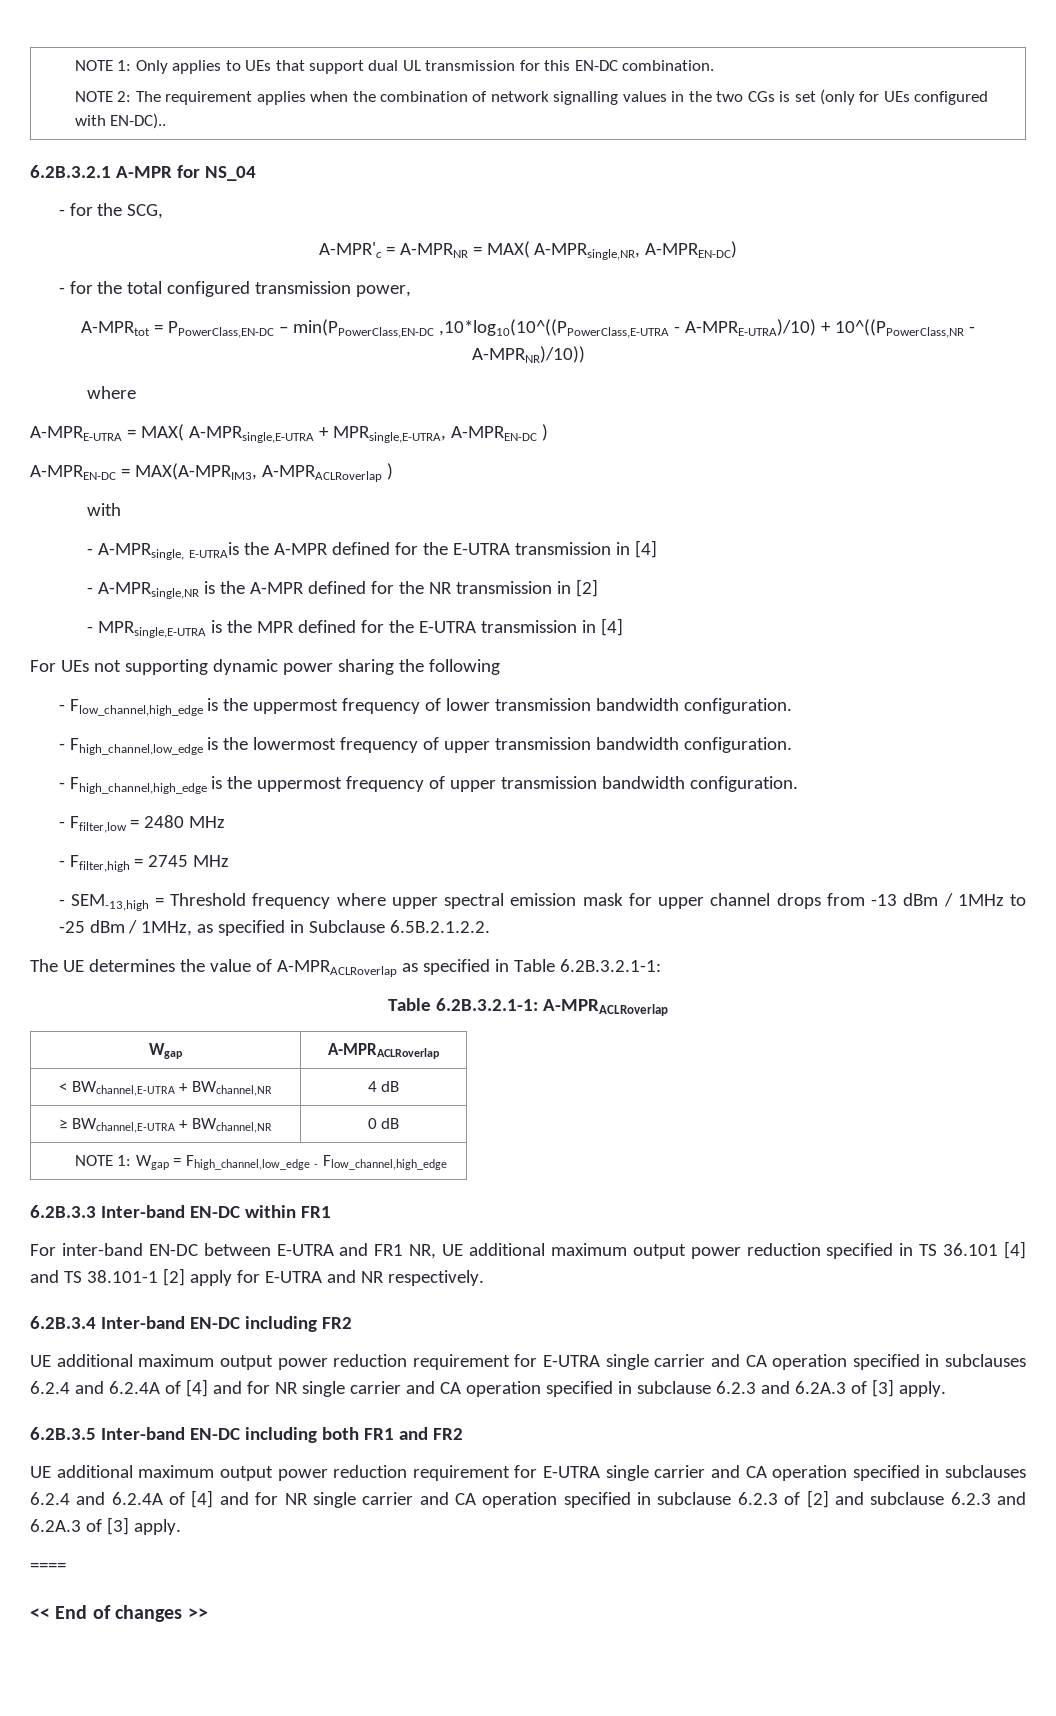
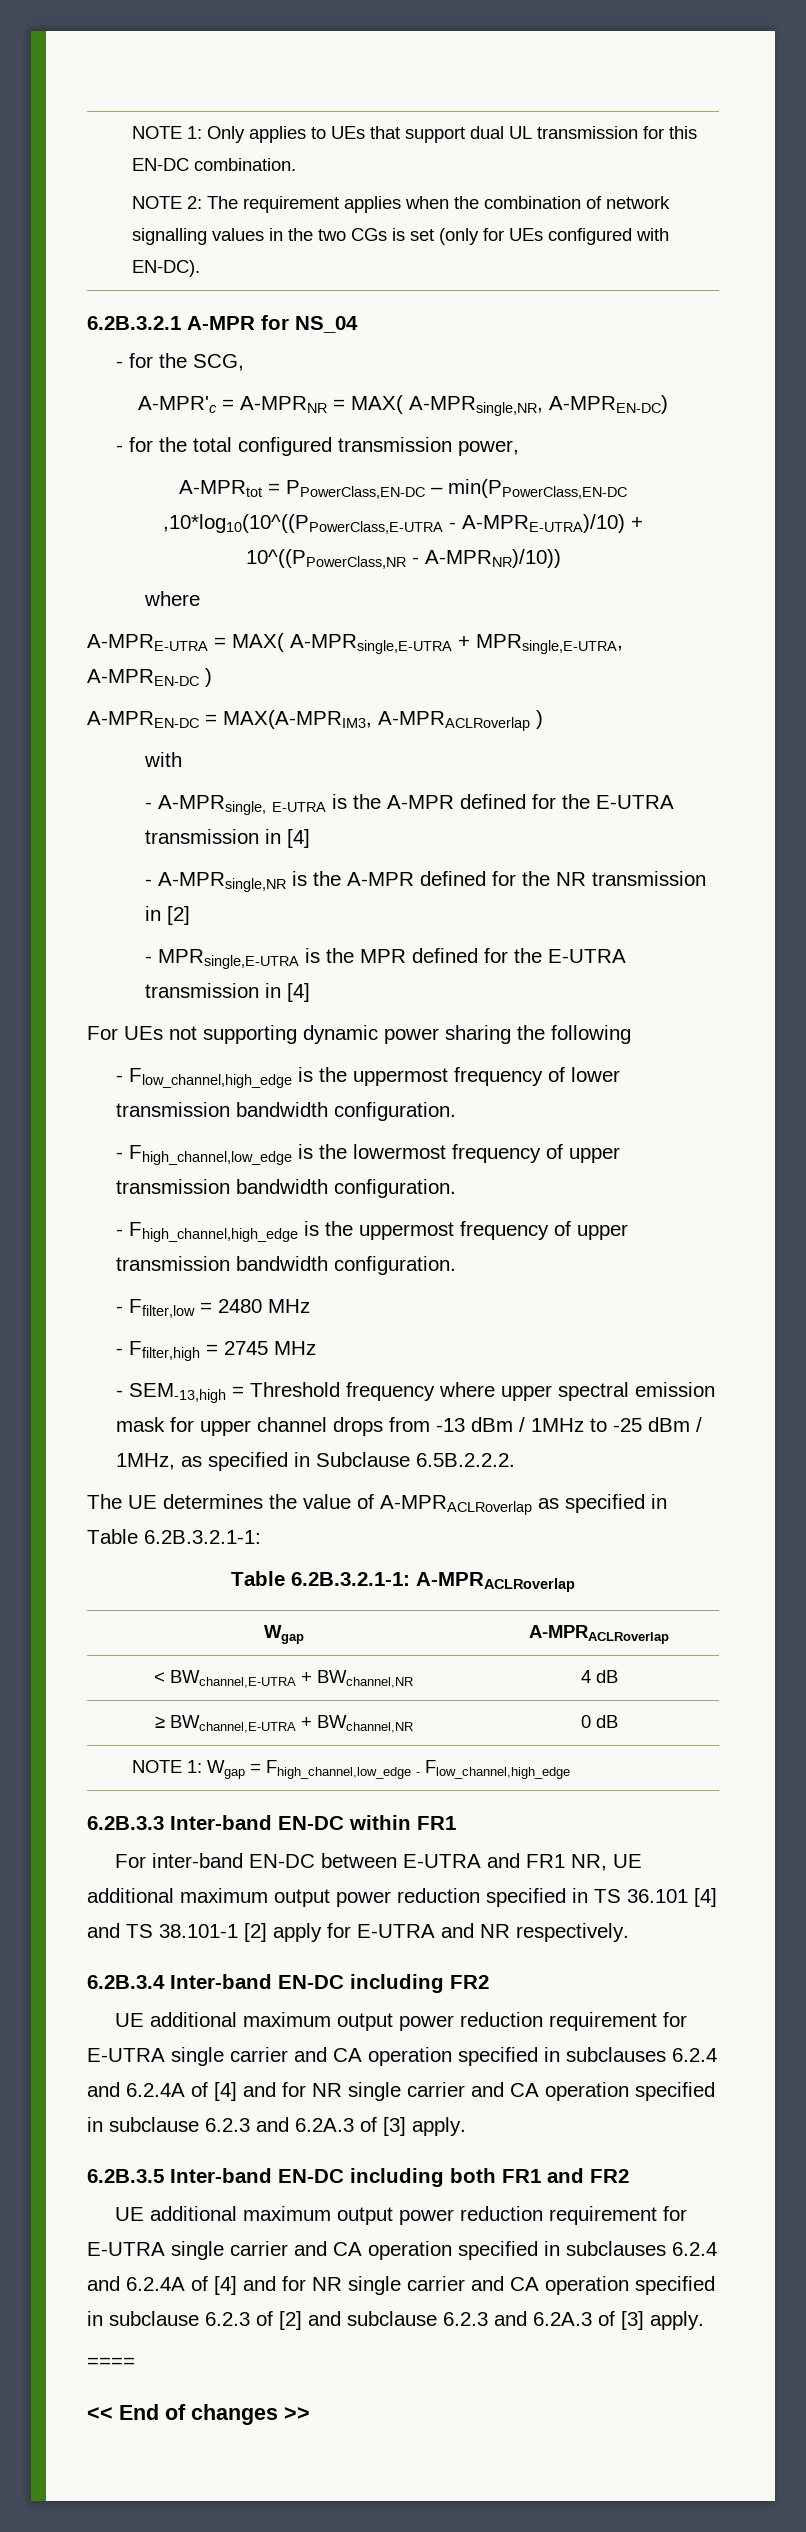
  NOTE 1: Only applies to UEs that support dual UL transmission for this EN-DC combination.
- NOTE 2: The requirement applies when the combination of network signalling values in the two CGs is set (only for UEs configured with EN-DC)..
+ NOTE 2: The requirement applies when the combination of network signalling values in the two CGs is set (only for UEs configured with EN-DC).
- - A-MPRsingle, E-UTRAis the A-MPR defined for the E-UTRA transmission in [4]
+ - A-MPRsingle, E-UTRA is the A-MPR defined for the E-UTRA transmission in [4]
- - SEM-13,high = Threshold frequency where upper spectral emission mask for upper channel drops from -13 dBm / 1MHz to -25 dBm / 1MHz, as specified in Subclause 6.5B.2.1.2.2.
+ - SEM-13,high = Threshold frequency where upper spectral emission mask for upper channel drops from -13 dBm / 1MHz to -25 dBm / 1MHz, as specified in Subclause 6.5B.2.2.2.

